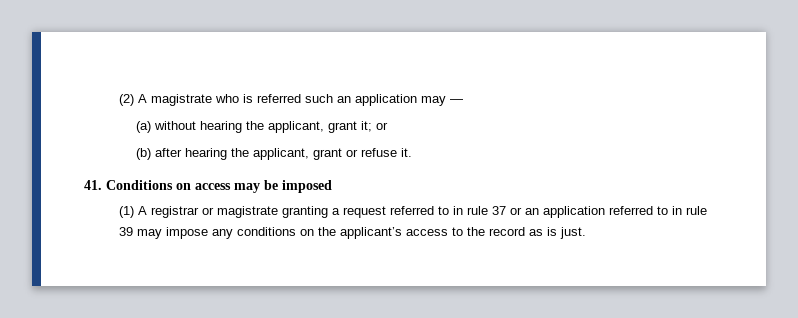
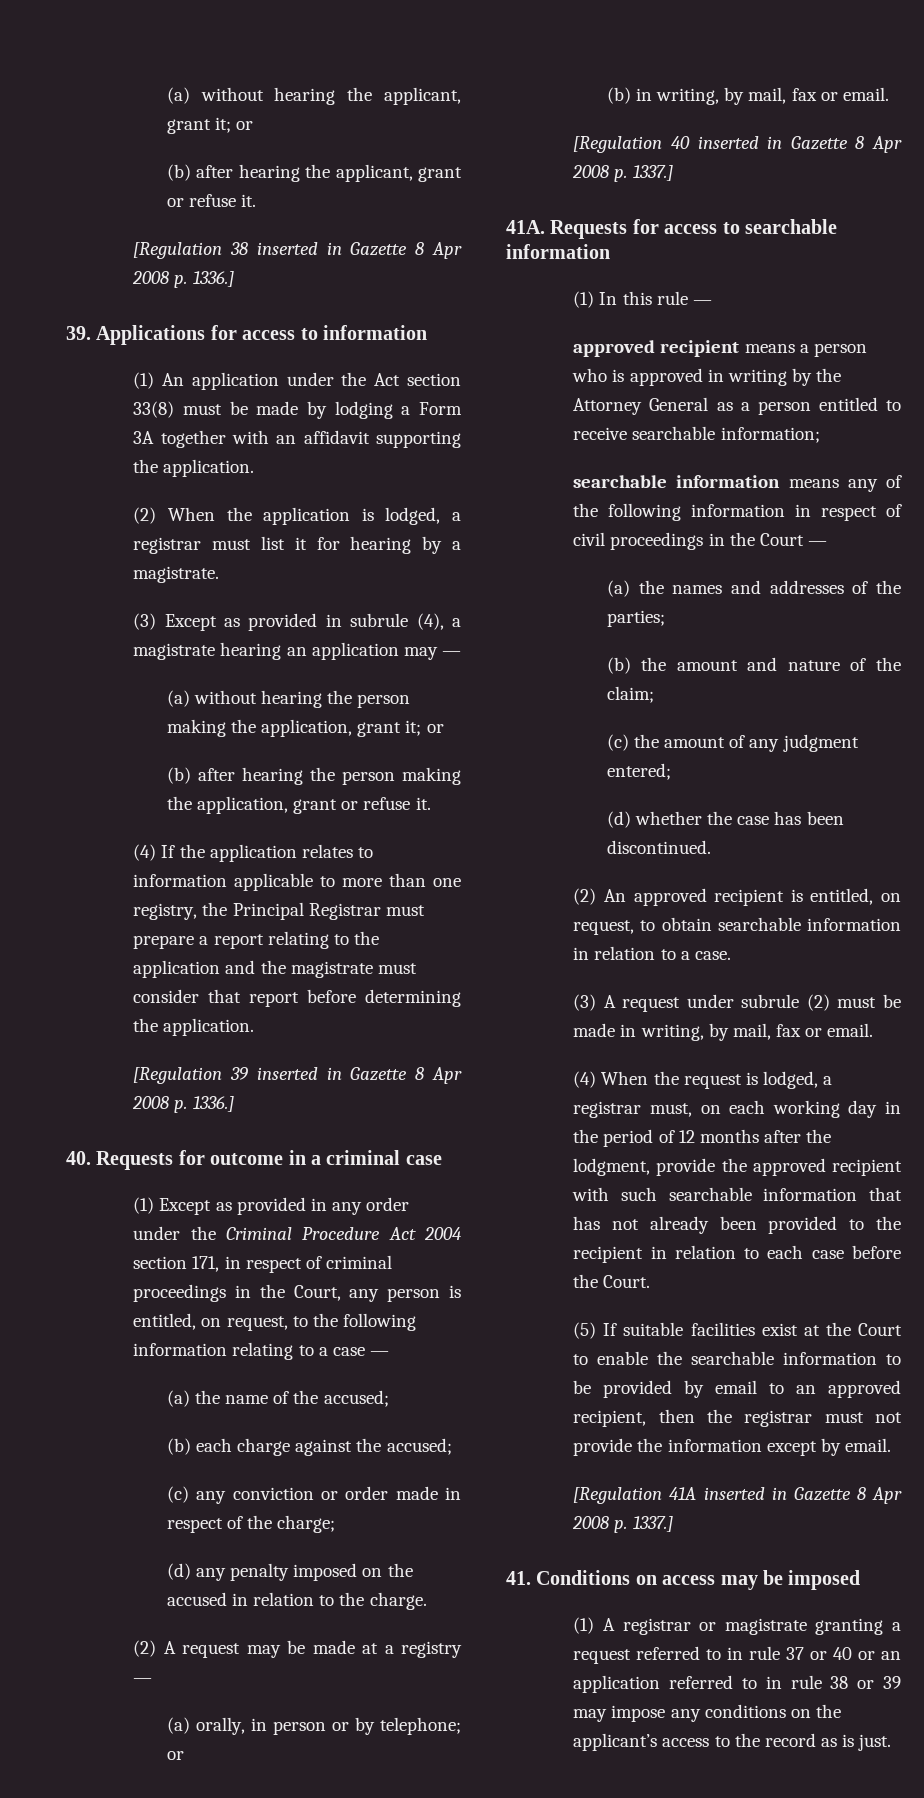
- (2) A magistrate who is referred such an application may —
+ [Regulation 38 inserted in Gazette 8 Apr 2008 p. 1336.]
+ 39. Applications for access to information
+ (1) An application under the Act section 33(8) must be made by lodging a Form 3A together with an affidavit supporting the application.
+ (2) When the application is lodged, a registrar must list it for hearing by a magistrate.
+ (3) Except as provided in subrule (4), a magistrate hearing an application may —
+ (a) without hearing the person making the application, grant it; or
+ (b) after hearing the person making the application, grant or refuse it.
+ (4) If the application relates to information applicable to more than one registry, the Principal Registrar must prepare a report relating to the application and the magistrate must consider that report before determining the application.
+ [Regulation 39 inserted in Gazette 8 Apr 2008 p. 1336.]
+ 40. Requests for outcome in a criminal case
+ (1) Except as provided in any order under the Criminal Procedure Act 2004 section 171, in respect of criminal proceedings in the Court, any person is entitled, on request, to the following information relating to a case —
+ (a) the name of the accused;
+ (b) each charge against the accused;
+ (c) any conviction or order made in respect of the charge;
+ (d) any penalty imposed on the accused in relation to the charge.
+ (2) A request may be made at a registry —
+ (a) orally, in person or by telephone; or
+ (b) in writing, by mail, fax or email.
+ [Regulation 40 inserted in Gazette 8 Apr 2008 p. 1337.]
+ 41A. Requests for access to searchable information
+ (1) In this rule —
+ approved recipient means a person who is approved in writing by the Attorney General as a person entitled to receive searchable information;
+ searchable information means any of the following information in respect of civil proceedings in the Court —
+ (a) the names and addresses of the parties;
+ (b) the amount and nature of the claim;
+ (c) the amount of any judgment entered;
+ (d) whether the case has been discontinued.
+ (2) An approved recipient is entitled, on request, to obtain searchable information in relation to a case.
+ (3) A request under subrule (2) must be made in writing, by mail, fax or email.
+ (4) When the request is lodged, a registrar must, on each working day in the period of 12 months after the lodgment, provide the approved recipient with such searchable information that has not already been provided to the recipient in relation to each case before the Court.
+ (5) If suitable facilities exist at the Court to enable the searchable information to be provided by email to an approved recipient, then the registrar must not provide the information except by email.
+ [Regulation 41A inserted in Gazette 8 Apr 2008 p. 1337.]
- (1) A registrar or magistrate granting a request referred to in rule 37 or an application referred to in rule 39 may impose any conditions on the applicant’s access to the record as is just.
+ (1) A registrar or magistrate granting a request referred to in rule 37 or 40 or an application referred to in rule 38 or 39 may impose any conditions on the applicant’s access to the record as is just.

